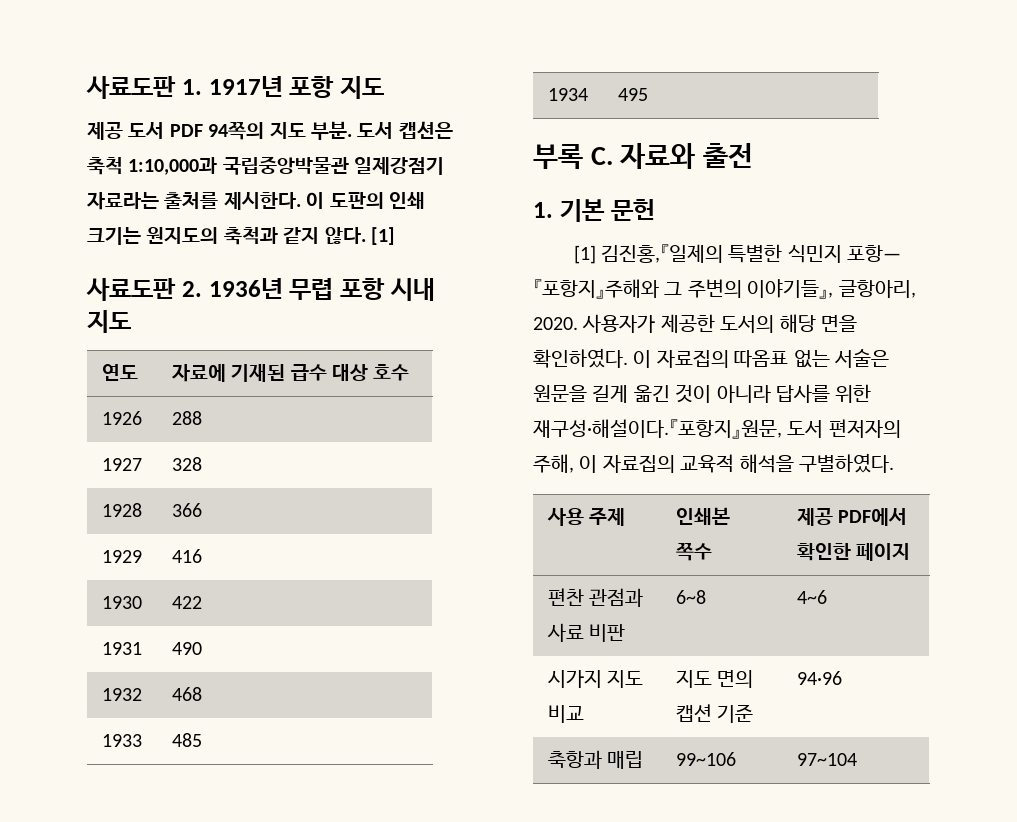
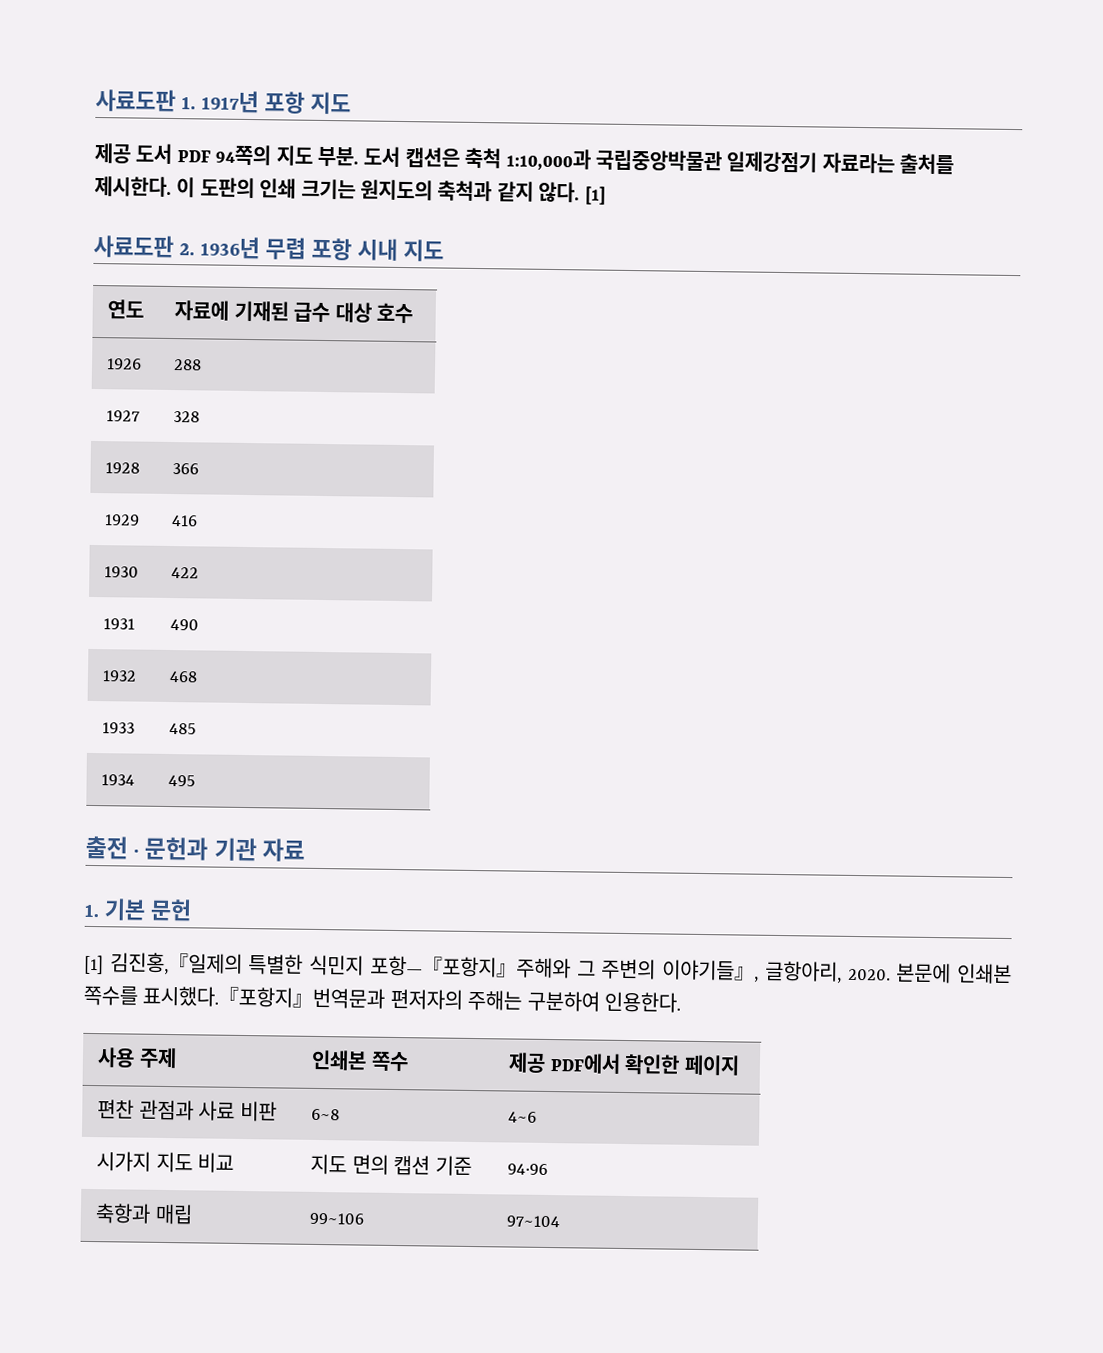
- 부록 C. 자료와 출전
+ 출전 · 문헌과 기관 자료
- 사용자가 제공한 도서의 해당 면을 확인하였다. 이 자료집의 따옴표 없는 서술은 원문을 길게 옮긴 것이 아니라 답사를 위한 재구성·해설이다.『포항지』원문, 도서 편저자의 주해, 이 자료집의 교육적 해석을 구별하였다.
+ 본문에 인쇄본 쪽수를 표시했다.『포항지』번역문과 편저자의 주해는 구분하여 인용한다.

